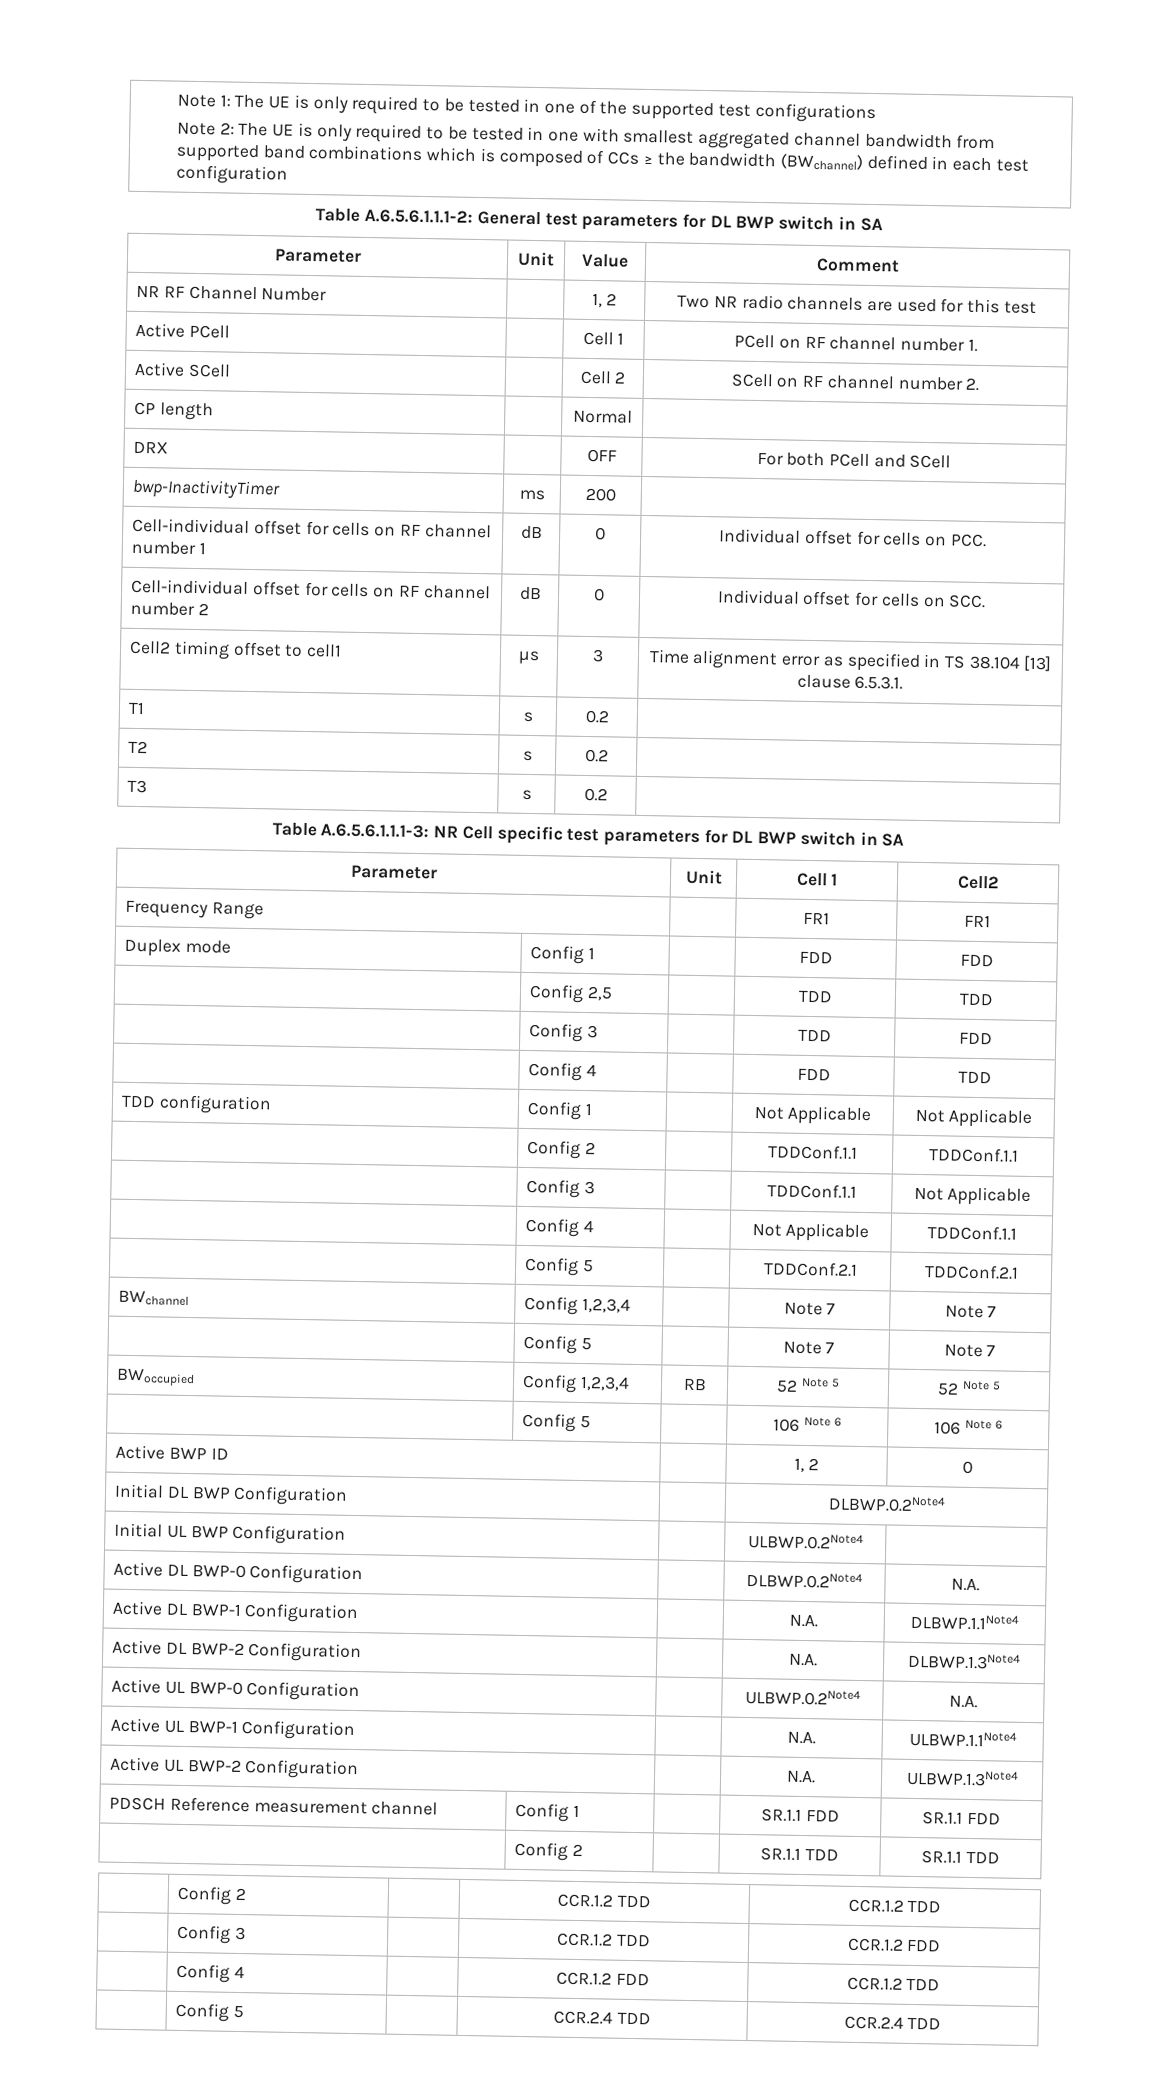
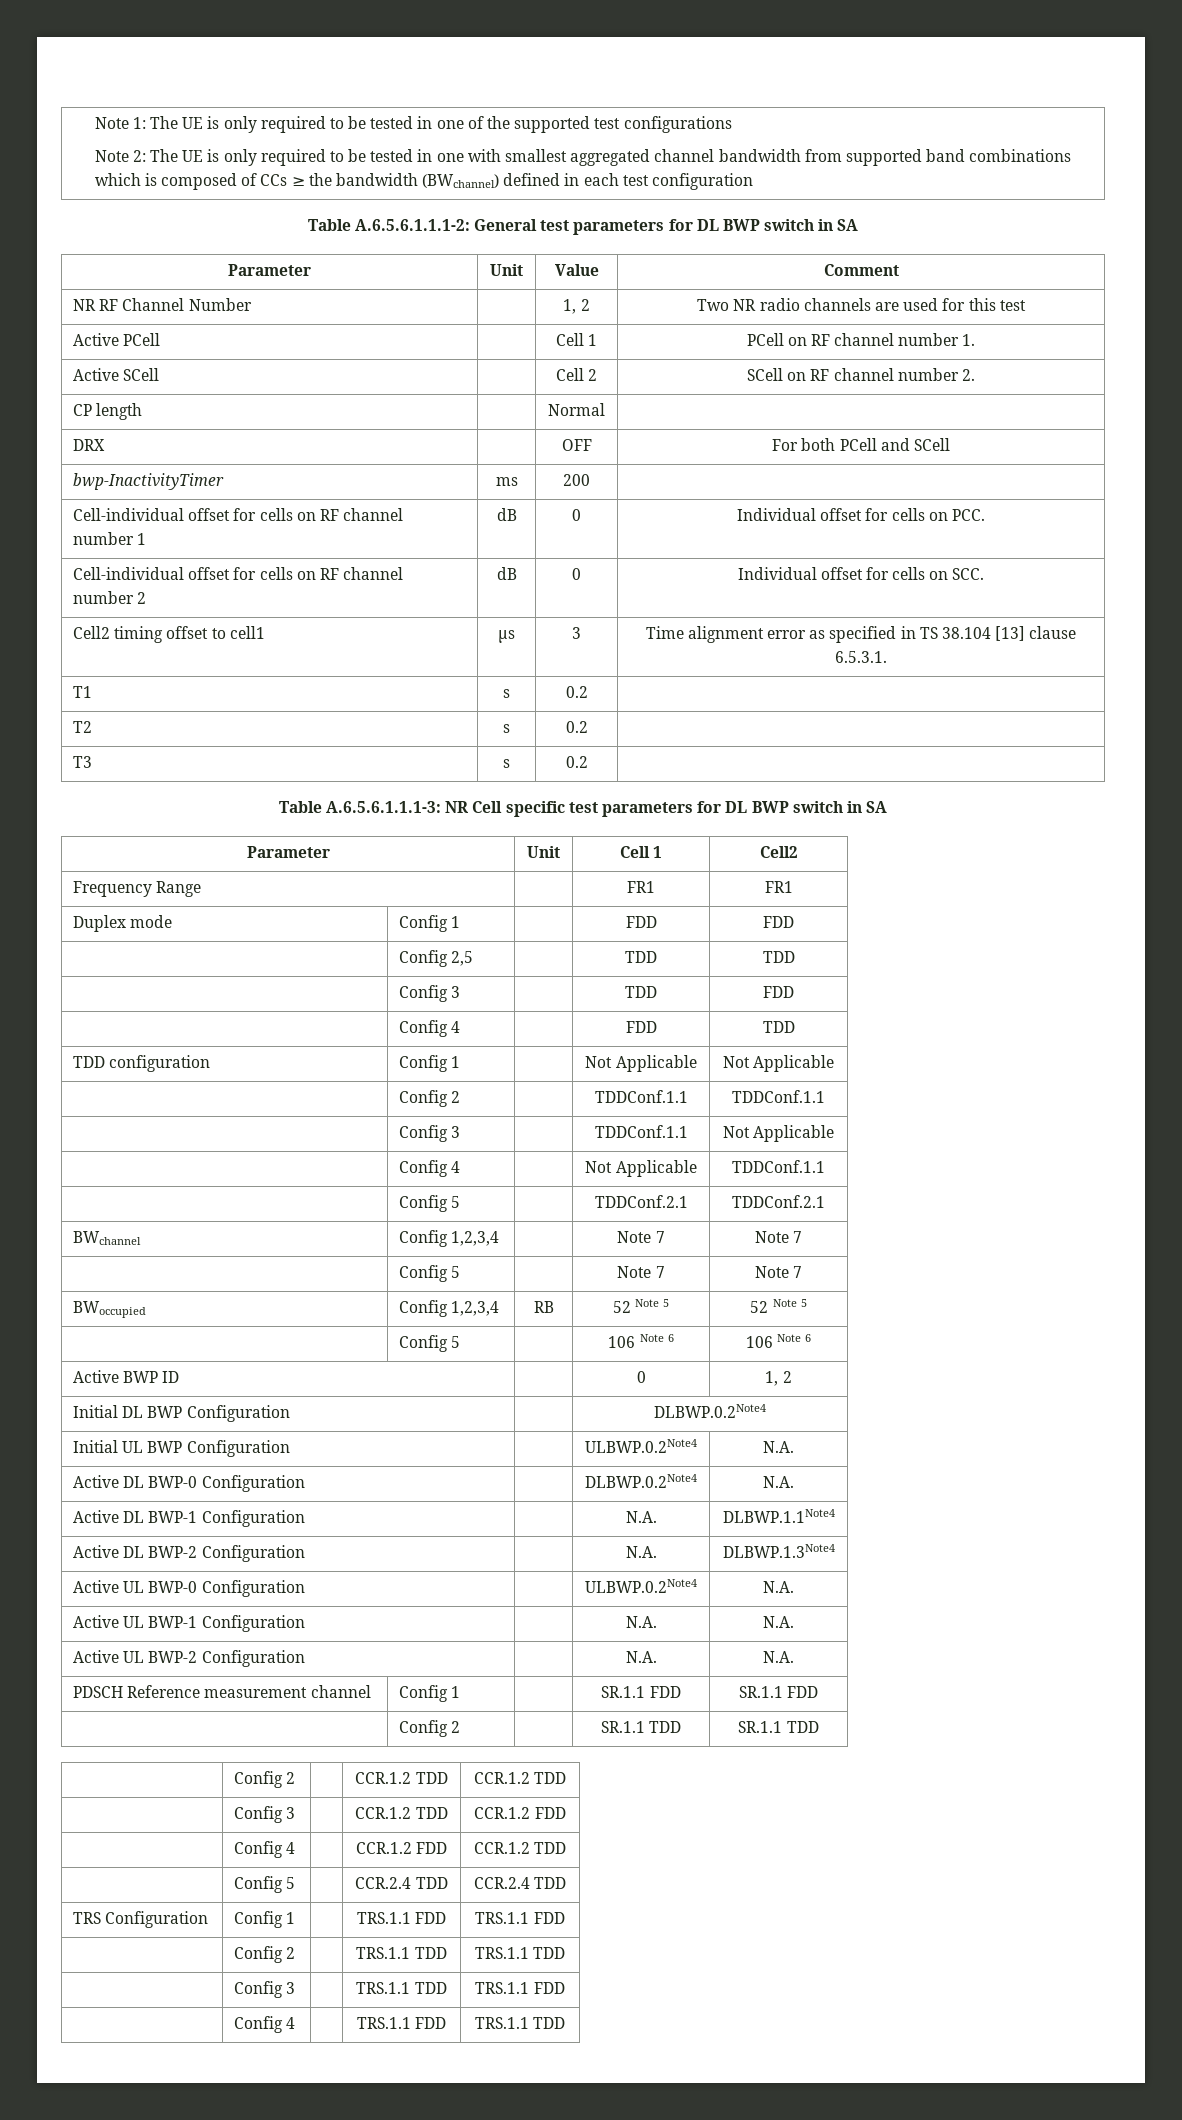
- Active BWP ID | | 1, 2 | 0
+ Active BWP ID | | 0 | 1, 2
- Initial UL BWP Configuration | | ULBWP.0.2Note4 |
+ Initial UL BWP Configuration | | ULBWP.0.2Note4 | N.A.
- Active UL BWP-1 Configuration | | N.A. | ULBWP.1.1Note4
+ Active UL BWP-1 Configuration | | N.A. | N.A.
- Active UL BWP-2 Configuration | | N.A. | ULBWP.1.3Note4
+ Active UL BWP-2 Configuration | | N.A. | N.A.
+ TRS Configuration | Config 1 | | TRS.1.1 FDD | TRS.1.1 FDD
+ | Config 2 | | TRS.1.1 TDD | TRS.1.1 TDD
+ | Config 3 | | TRS.1.1 TDD | TRS.1.1 FDD
+ | Config 4 | | TRS.1.1 FDD | TRS.1.1 TDD

